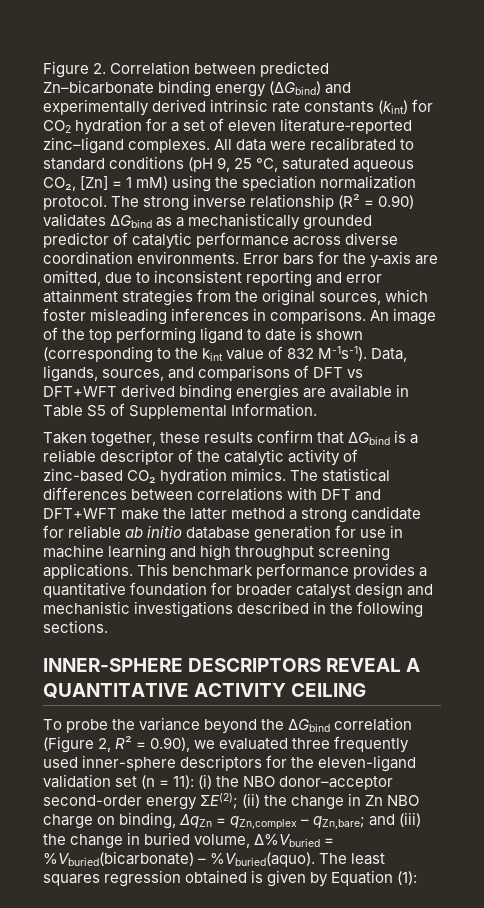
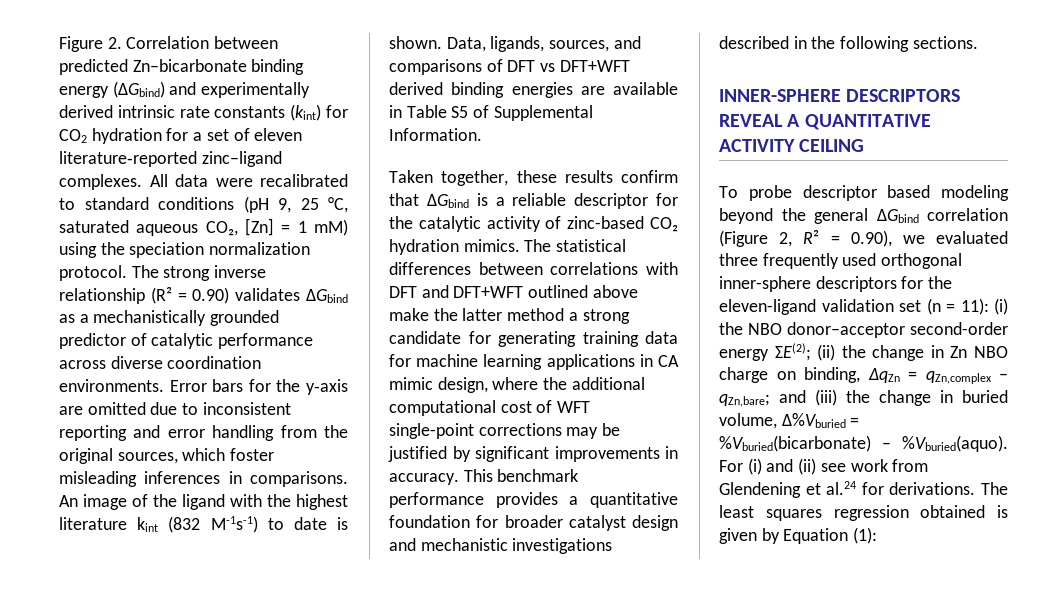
- Error bars for the y‑axis are omitted, due to inconsistent reporting and error attainment strategies from the original sources, which foster misleading inferences in comparisons.
+ Error bars for the y‑axis are omitted due to inconsistent reporting and error handling from the original sources, which foster misleading inferences in comparisons.
- An image of the top performing ligand to date is shown (corresponding to the kint value of 832 M-1s-1).
+ An image of the ligand with the highest literature kint (832 M-1s-1) to date is shown.
- Taken together, these results confirm that ΔGbind is a reliable descriptor of the catalytic activity of zinc-based CO₂ hydration mimics.
+ Taken together, these results confirm that ΔGbind is a reliable descriptor for the catalytic activity of zinc-based CO₂ hydration mimics.
- The statistical differences between correlations with DFT and DFT+WFT make the latter method a strong candidate for reliable ab initio database generation for use in machine learning and high throughput screening applications.
+ The statistical differences between correlations with DFT and DFT+WFT outlined above make the latter method a strong candidate for generating training data for machine learning applications in CA mimic design, where the additional computational cost of WFT single-point corrections may be justified by significant improvements in accuracy.
- To probe the variance beyond the ΔGbind correlation (Figure 2, R² = 0.90), we evaluated three frequently used inner-sphere descriptors for the eleven-ligand validation set (n = 11): (i) the NBO donor–acceptor second-order energy ΣE(2); (ii) the change in Zn NBO charge on binding, ΔqZn = qZn,complex – qZn,bare; and (iii) the change in buried volume, Δ%Vburied = %Vburied(bicarbonate) – %Vburied(aquo).
+ To probe descriptor based modeling beyond the general ΔGbind correlation (Figure 2, R² = 0.90), we evaluated three frequently used orthogonal inner-sphere descriptors for the eleven-ligand validation set (n = 11): (i) the NBO donor–acceptor second-order energy ΣE(2); (ii) the change in Zn NBO charge on binding, ΔqZn = qZn,complex – qZn,bare; and (iii) the change in buried volume, Δ%Vburied = %Vburied(bicarbonate) – %Vburied(aquo).
+ For (i) and (ii) see work from Glendening et al.24 for derivations.

